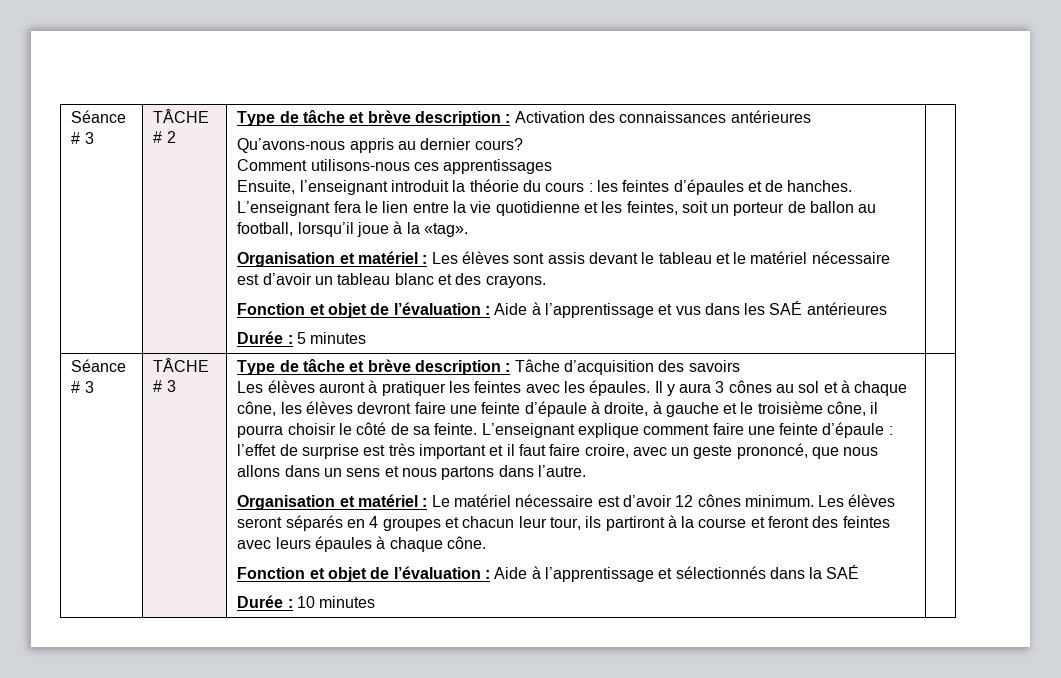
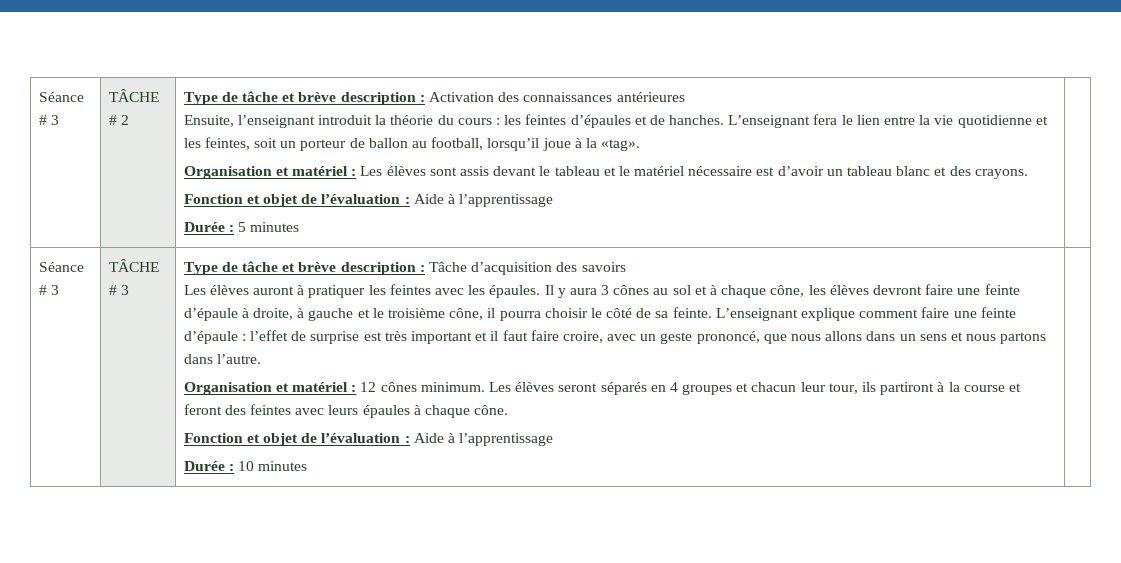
- Qu’avons-nous appris au dernier cours?
- Comment utilisons-nous ces apprentissages
  Organisation et matériel : Les élèves sont assis devant le tableau et le matériel nécessaire est d’avoir un tableau blanc et des crayons.
- Fonction et objet de l’évaluation : Aide à l’apprentissage et vus dans les SAÉ antérieures
+ Fonction et objet de l’évaluation : Aide à l’apprentissage
- Organisation et matériel : Le matériel nécessaire est d’avoir 12 cônes minimum.
+ Organisation et matériel : 12 cônes minimum.
  Les élèves seront séparés en 4 groupes et chacun leur tour, ils partiront à la course et feront des feintes avec leurs épaules à chaque cône.
- Fonction et objet de l’évaluation : Aide à l’apprentissage et sélectionnés dans la SAÉ
+ Fonction et objet de l’évaluation : Aide à l’apprentissage

